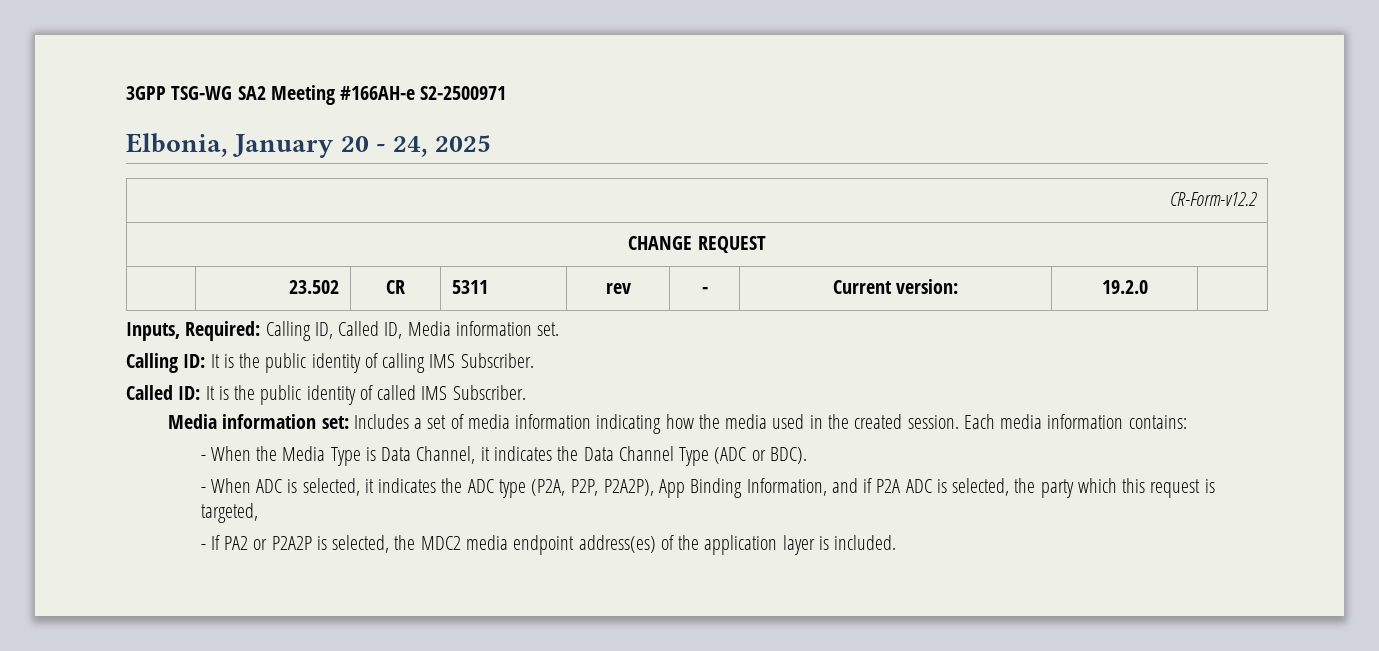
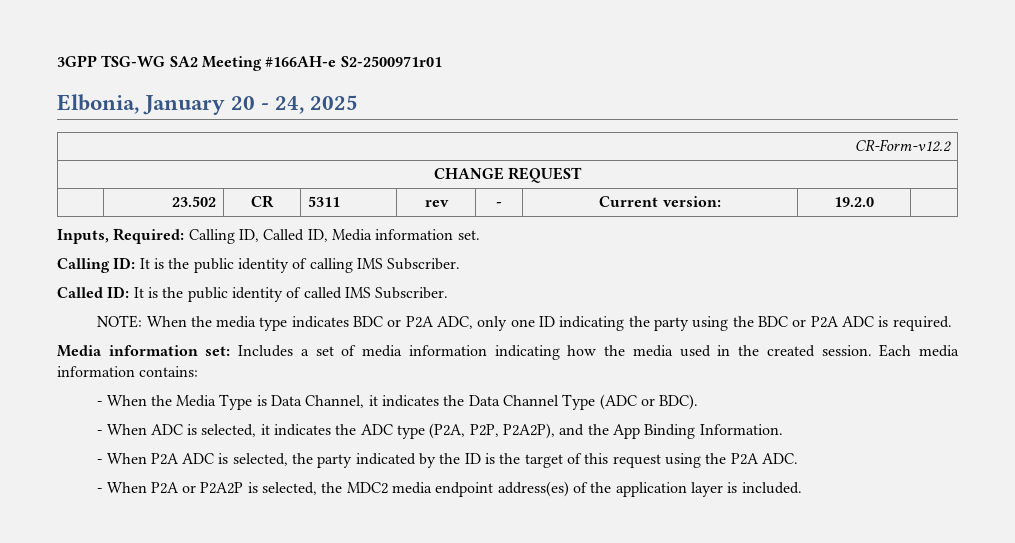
- 3GPP TSG-WG SA2 Meeting #166AH-e S2-2500971
+ 3GPP TSG-WG SA2 Meeting #166AH-e S2-2500971r01
+ NOTE: When the media type indicates BDC or P2A ADC, only one ID indicating the party using the BDC or P2A ADC is required.
- - When ADC is selected, it indicates the ADC type (P2A, P2P, P2A2P), App Binding Information, and if P2A ADC is selected, the party which this request is targeted,
- - If PA2 or P2A2P is selected, the MDC2 media endpoint address(es) of the application layer is included.
+ - When ADC is selected, it indicates the ADC type (P2A, P2P, P2A2P), and the App Binding Information.
+ - When P2A ADC is selected, the party indicated by the ID is the target of this request using the P2A ADC.
+ - When P2A or P2A2P is selected, the MDC2 media endpoint address(es) of the application layer is included.

